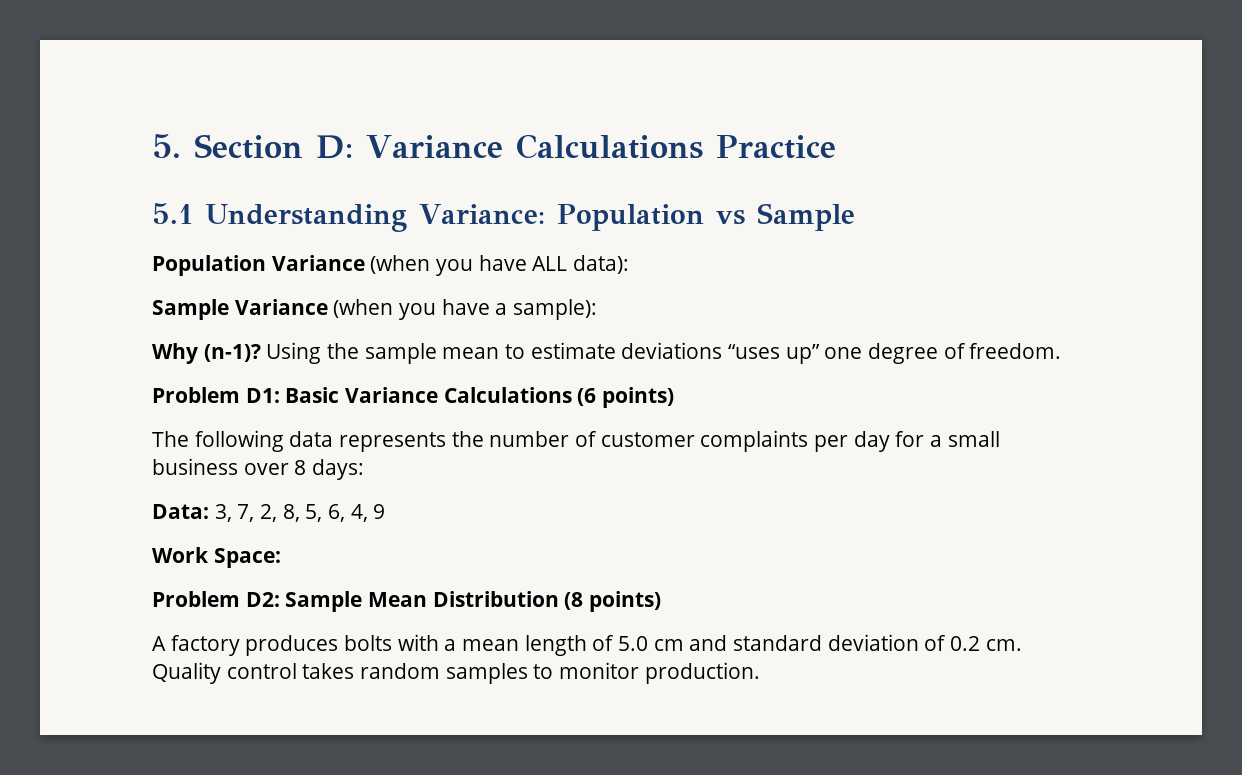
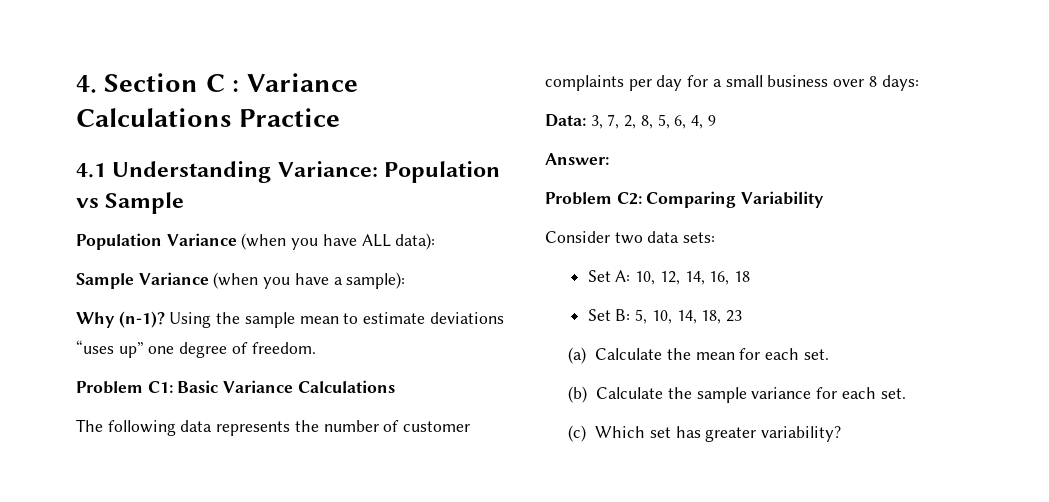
- 5. Section D: Variance Calculations Practice
+ 4. Section C : Variance Calculations Practice
- 5.1 Understanding Variance: Population vs Sample
+ 4.1 Understanding Variance: Population vs Sample
- Problem D1: Basic Variance Calculations (6 points)
+ Problem C1: Basic Variance Calculations
- Work Space:
- Problem D2: Sample Mean Distribution (8 points)
- A factory produces bolts with a mean length of 5.0 cm and standard deviation of 0.2 cm. Quality control takes random samples to monitor production.
+ Answer:
+ Problem C2: Comparing Variability
+ Consider two data sets:
+ Set A: 10, 12, 14, 16, 18
+ Set B: 5, 10, 14, 18, 23
+ (a) Calculate the mean for each set.
+ (b) Calculate the sample variance for each set.
+ (c) Which set has greater variability?

